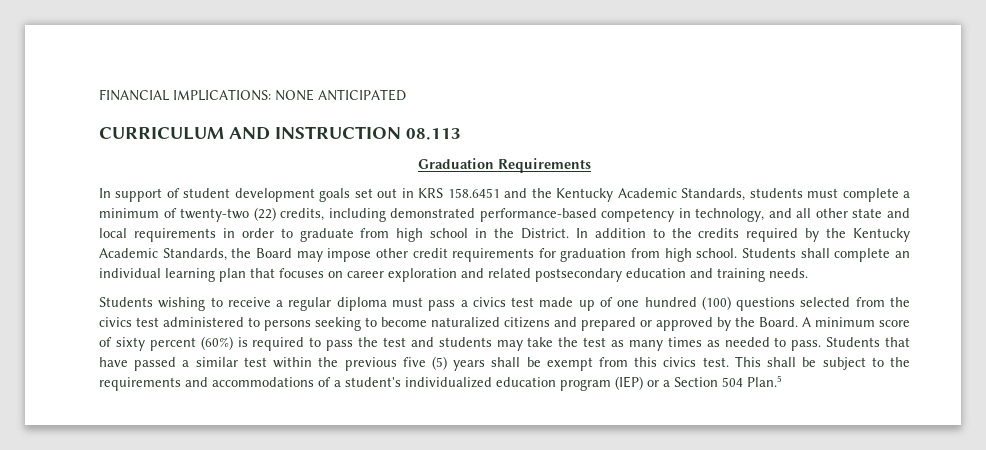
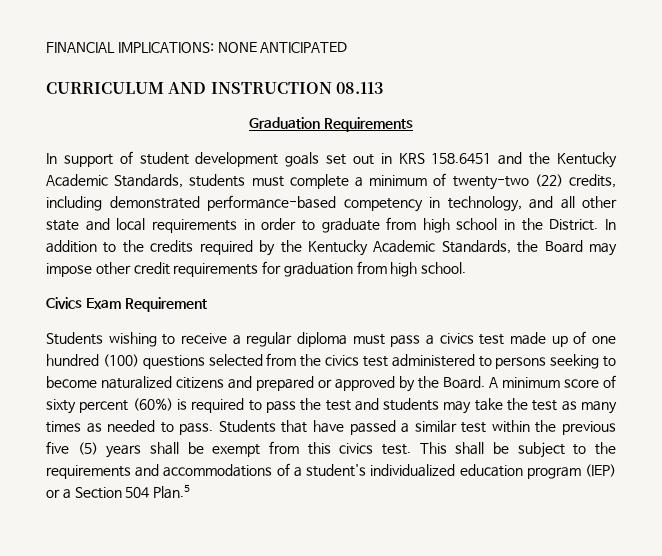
- In addition to the credits required by the Kentucky Academic Standards, the Board may impose other credit requirements for graduation from high school. Students shall complete an individual learning plan that focuses on career exploration and related postsecondary education and training needs.
+ In addition to the credits required by the Kentucky Academic Standards, the Board may impose other credit requirements for graduation from high school.
+ Civics Exam Requirement

